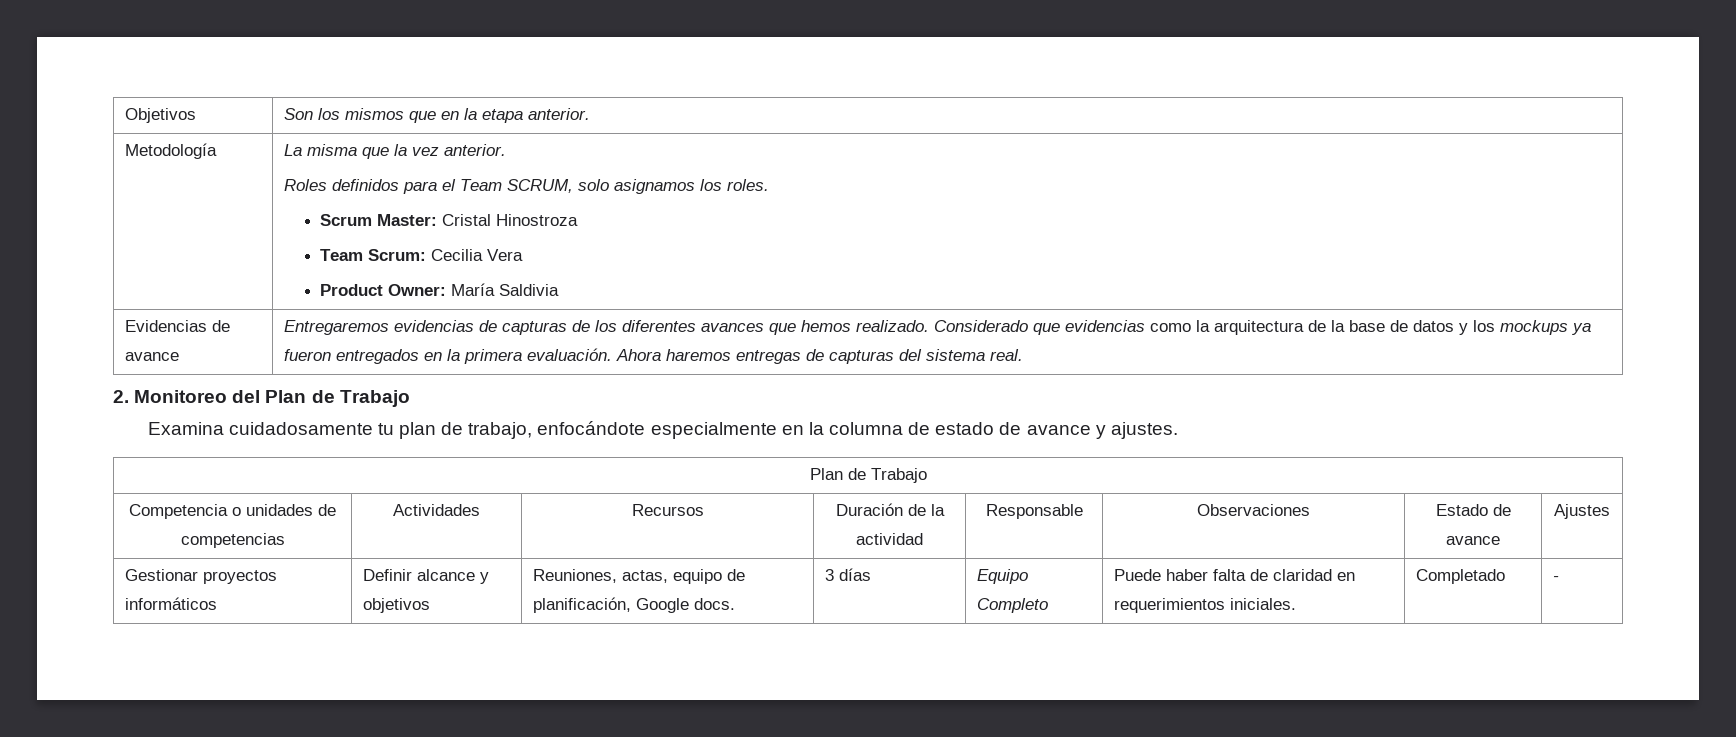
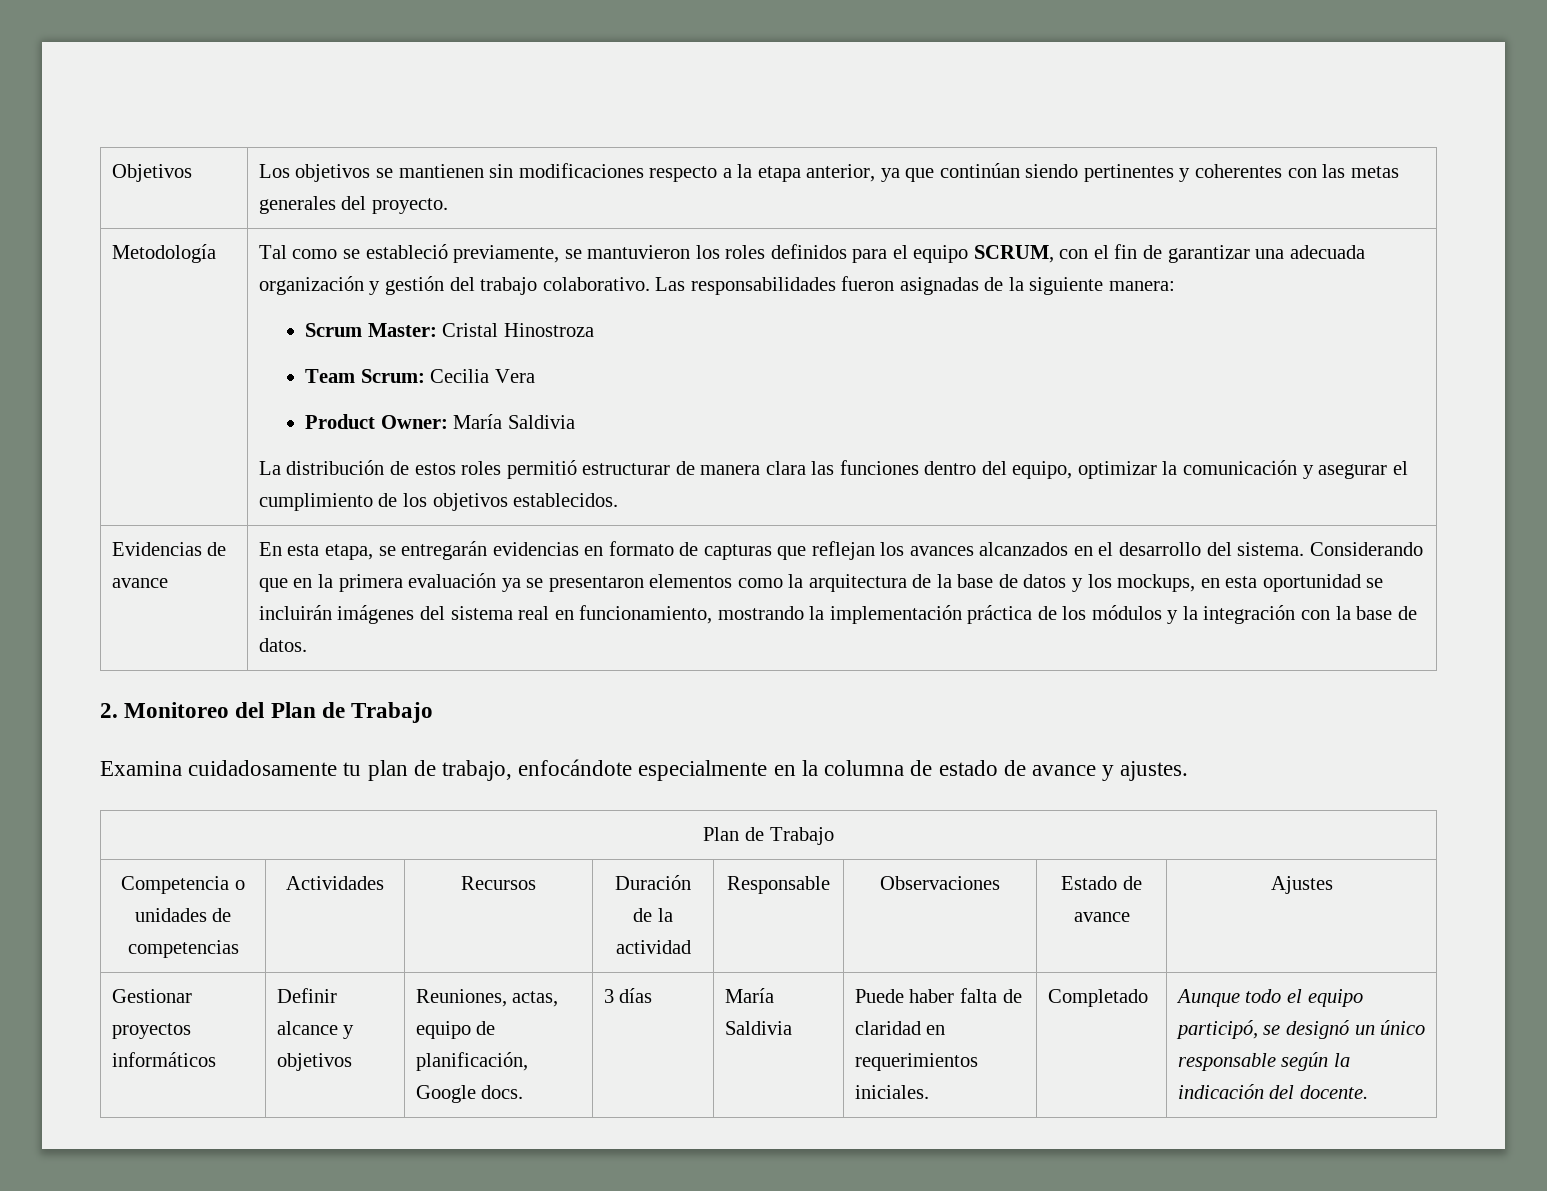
- Objetivos | Son los mismos que en la etapa anterior.
- Metodología | La misma que la vez anterior.
- Roles definidos para el Team SCRUM, solo asignamos los roles.
+ Objetivos | Los objetivos se mantienen sin modificaciones respecto a la etapa anterior, ya que continúan siendo pertinentes y coherentes con las metas generales del proyecto.
+ Metodología | Tal como se estableció previamente, se mantuvieron los roles definidos para el equipo SCRUM, con el fin de garantizar una adecuada organización y gestión del trabajo colaborativo. Las responsabilidades fueron asignadas de la siguiente manera:
- Evidencias de avance | Entregaremos evidencias de capturas de los diferentes avances que hemos realizado. Considerado que evidencias como la arquitectura de la base de datos y los mockups ya fueron entregados en la primera evaluación. Ahora haremos entregas de capturas del sistema real.
+ La distribución de estos roles permitió estructurar de manera clara las funciones dentro del equipo, optimizar la comunicación y asegurar el cumplimiento de los objetivos establecidos.
+ Evidencias de avance | En esta etapa, se entregarán evidencias en formato de capturas que reflejan los avances alcanzados en el desarrollo del sistema. Considerando que en la primera evaluación ya se presentaron elementos como la arquitectura de la base de datos y los mockups, en esta oportunidad se incluirán imágenes del sistema real en funcionamiento, mostrando la implementación práctica de los módulos y la integración con la base de datos.
- 3 días | Equipo Completo
+ 3 días | María Saldivia
- -
+ Aunque todo el equipo participó, se designó un único responsable según la indicación del docente.

